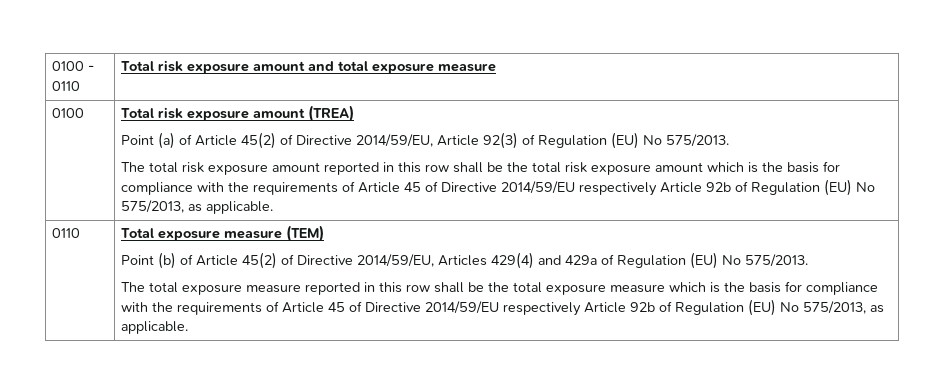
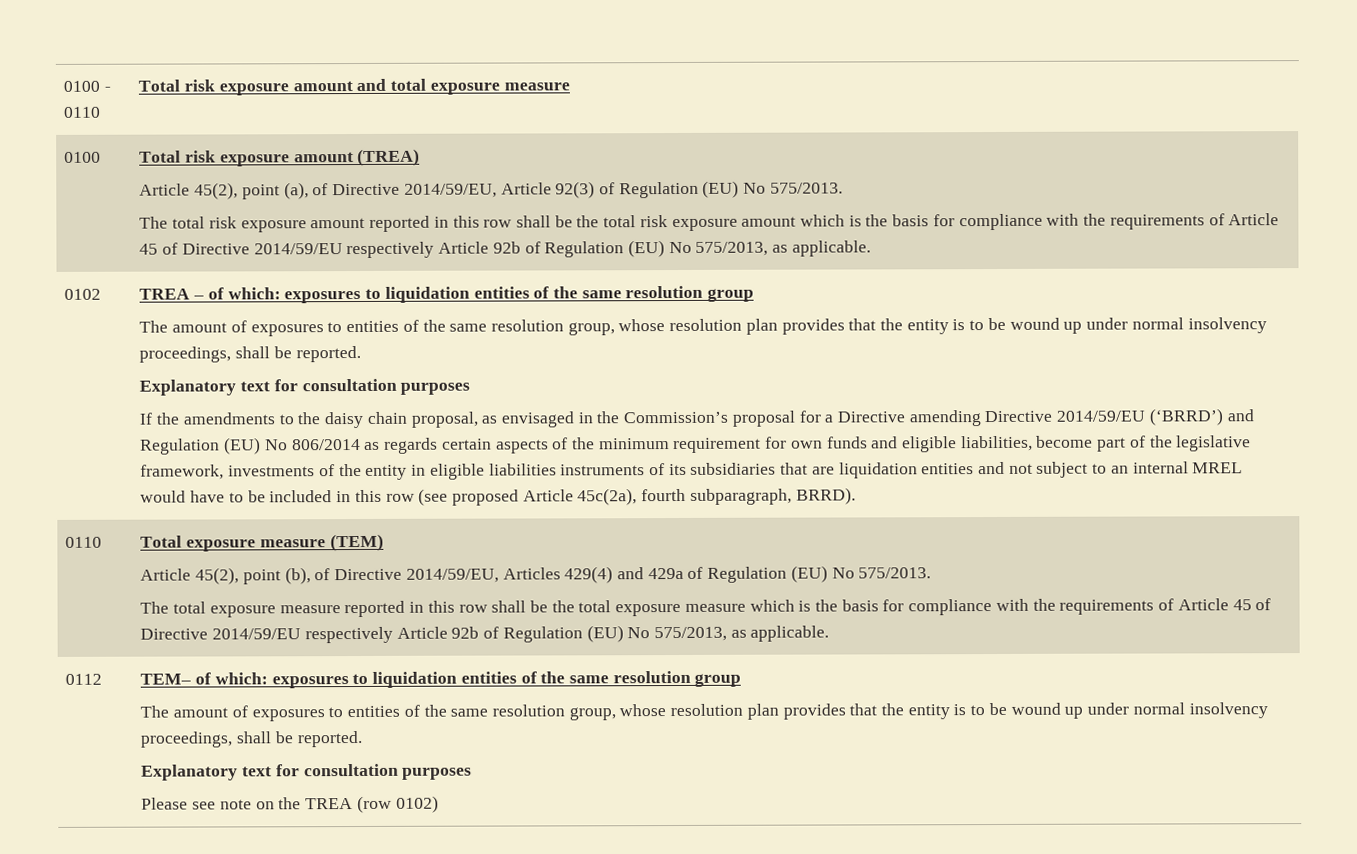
- Point (a) of Article 45(2) of Directive 2014/59/EU, Article 92(3) of Regulation (EU) No 575/2013.
+ Article 45(2), point (a), of Directive 2014/59/EU, Article 92(3) of Regulation (EU) No 575/2013.
+ 0102 | TREA – of which: exposures to liquidation entities of the same resolution group
+ The amount of exposures to entities of the same resolution group, whose resolution plan provides that the entity is to be wound up under normal insolvency proceedings, shall be reported.
+ Explanatory text for consultation purposes
+ If the amendments to the daisy chain proposal, as envisaged in the Commission’s proposal for a Directive amending Directive 2014/59/EU (‘BRRD’) and Regulation (EU) No 806/2014 as regards certain aspects of the minimum requirement for own funds and eligible liabilities, become part of the legislative framework, investments of the entity in eligible liabilities instruments of its subsidiaries that are liquidation entities and not subject to an internal MREL would have to be included in this row (see proposed Article 45c(2a), fourth subparagraph, BRRD).
- Point (b) of Article 45(2) of Directive 2014/59/EU, Articles 429(4) and 429a of Regulation (EU) No 575/2013.
+ Article 45(2), point (b), of Directive 2014/59/EU, Articles 429(4) and 429a of Regulation (EU) No 575/2013.
+ 0112 | TEM– of which: exposures to liquidation entities of the same resolution group
+ The amount of exposures to entities of the same resolution group, whose resolution plan provides that the entity is to be wound up under normal insolvency proceedings, shall be reported.
+ Explanatory text for consultation purposes
+ Please see note on the TREA (row 0102)

